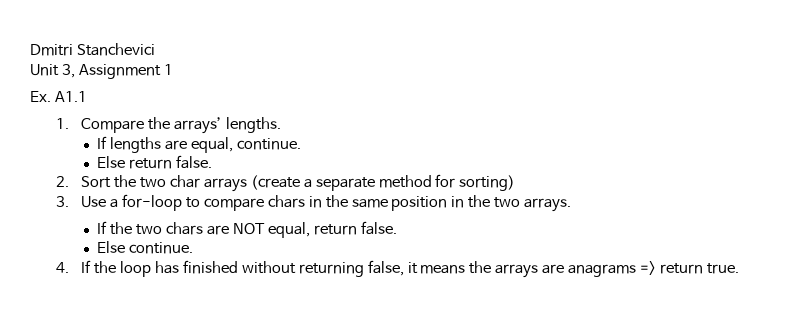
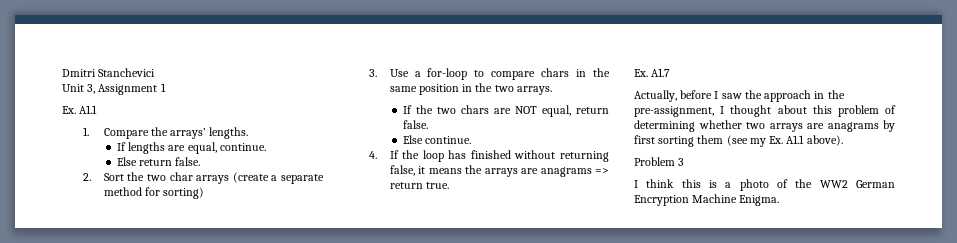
+ Ex. A1.7
+ Actually, before I saw the approach in the pre-assignment, I thought about this problem of determining whether two arrays are anagrams by first sorting them (see my Ex. A1.1 above).
+ Problem 3
+ I think this is a photo of the WW2 German Encryption Machine Enigma.

